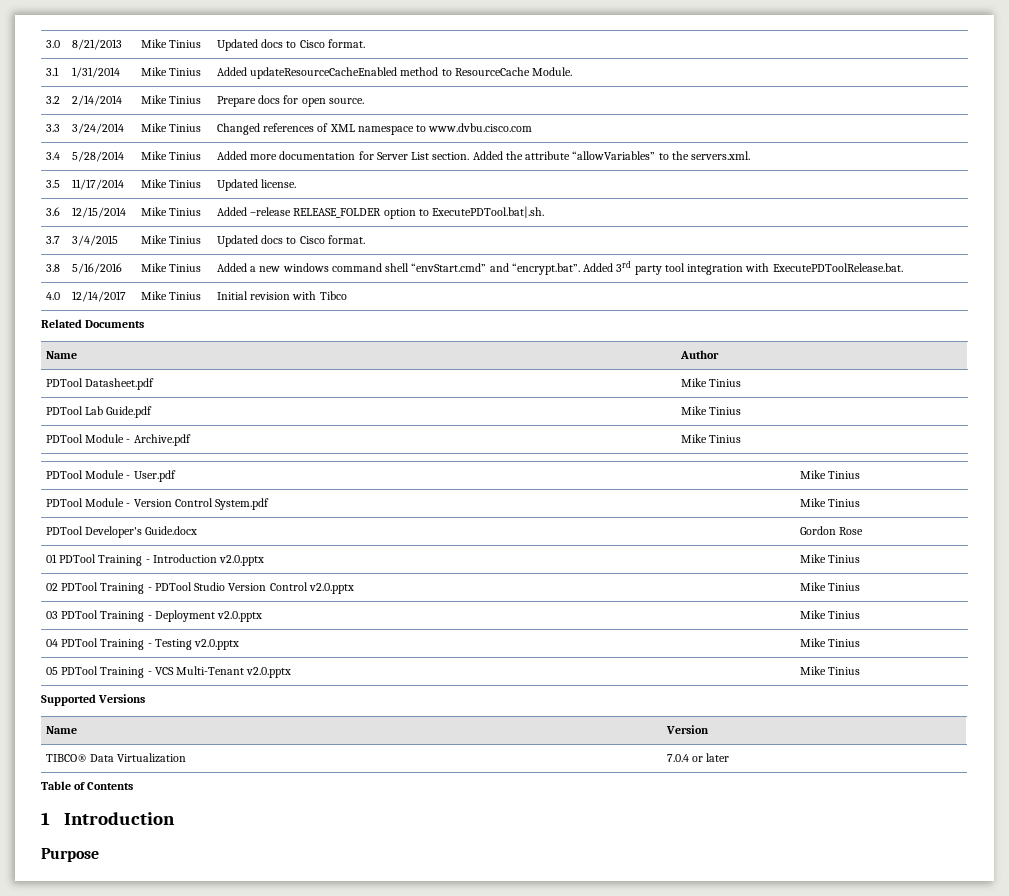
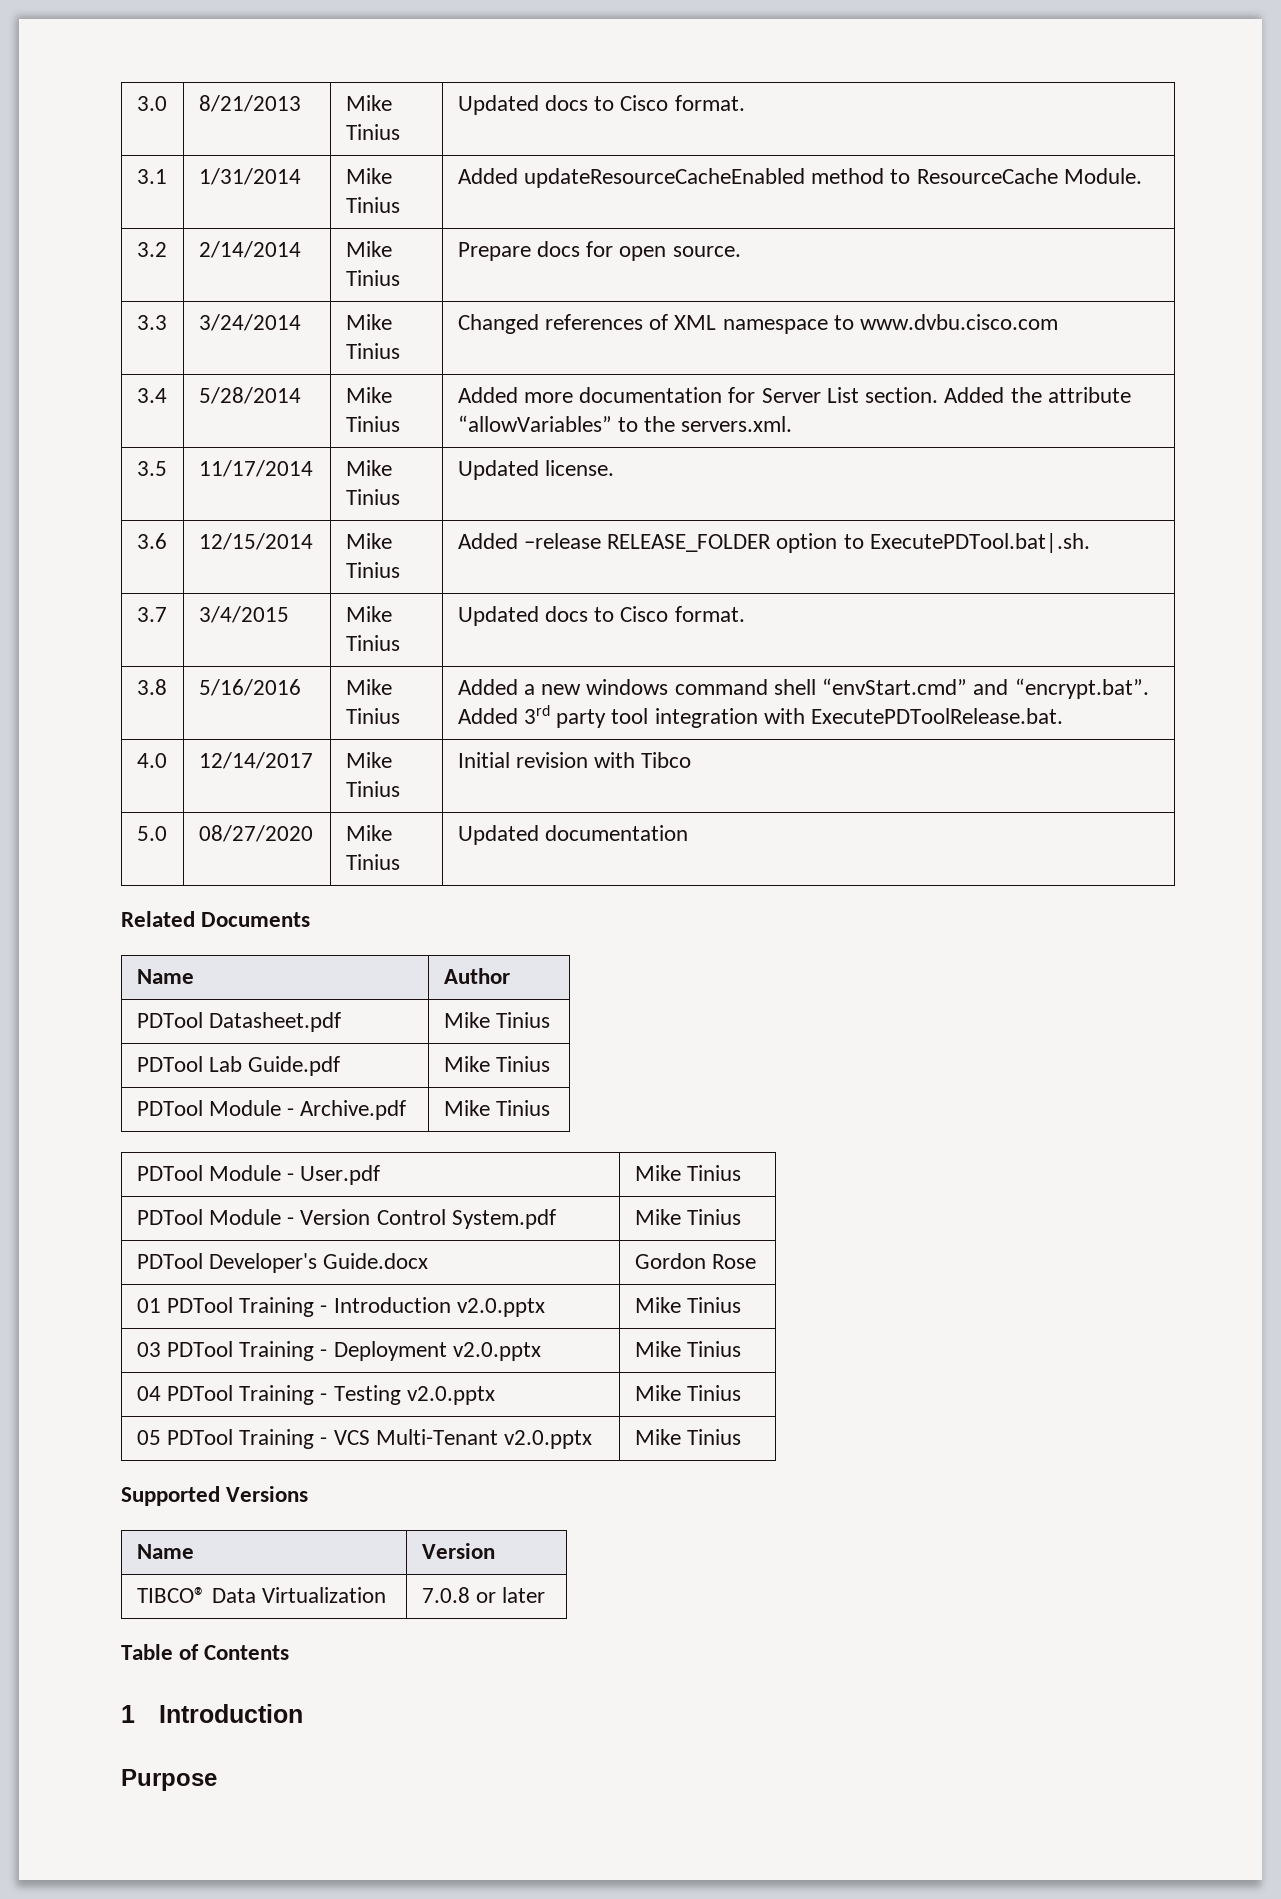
+ 5.0 | 08/27/2020 | Mike Tinius | Updated documentation
- 02 PDTool Training - PDTool Studio Version Control v2.0.pptx | Mike Tinius
- TIBCO® Data Virtualization | 7.0.4 or later
+ TIBCO® Data Virtualization | 7.0.8 or later

